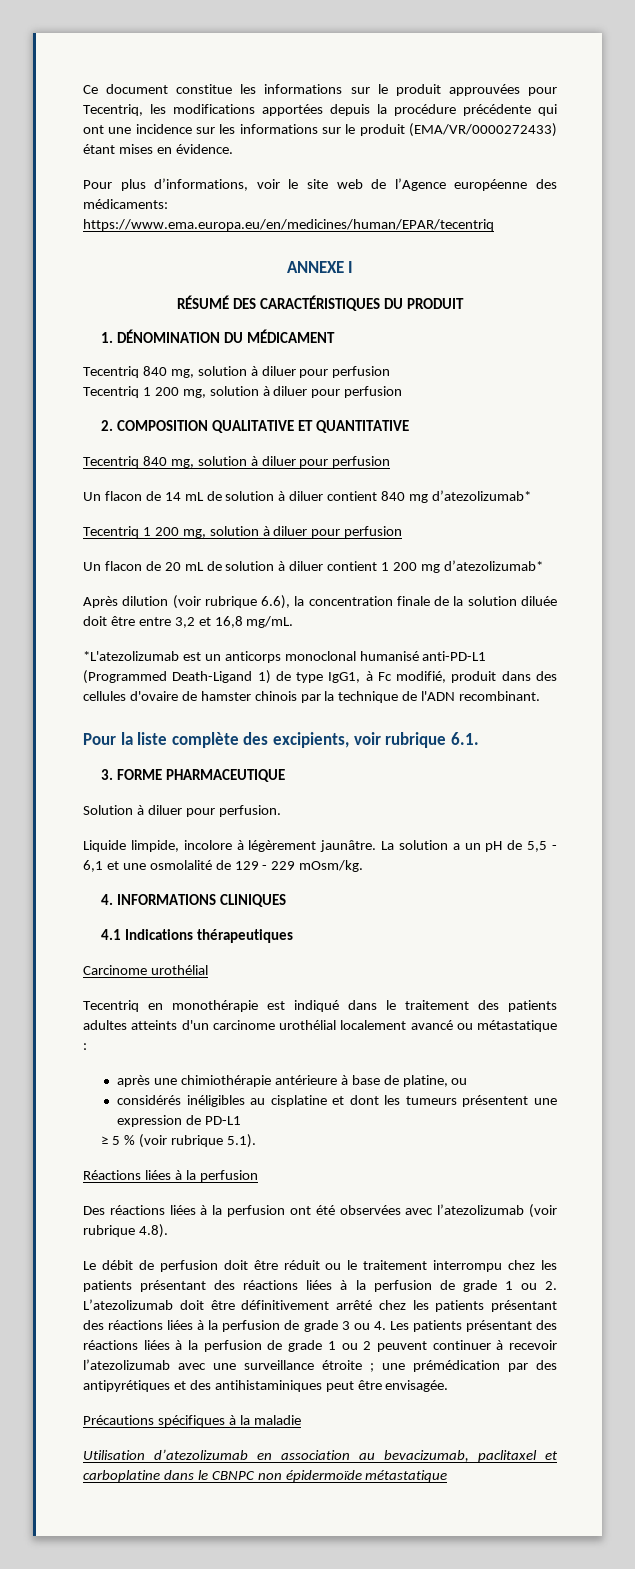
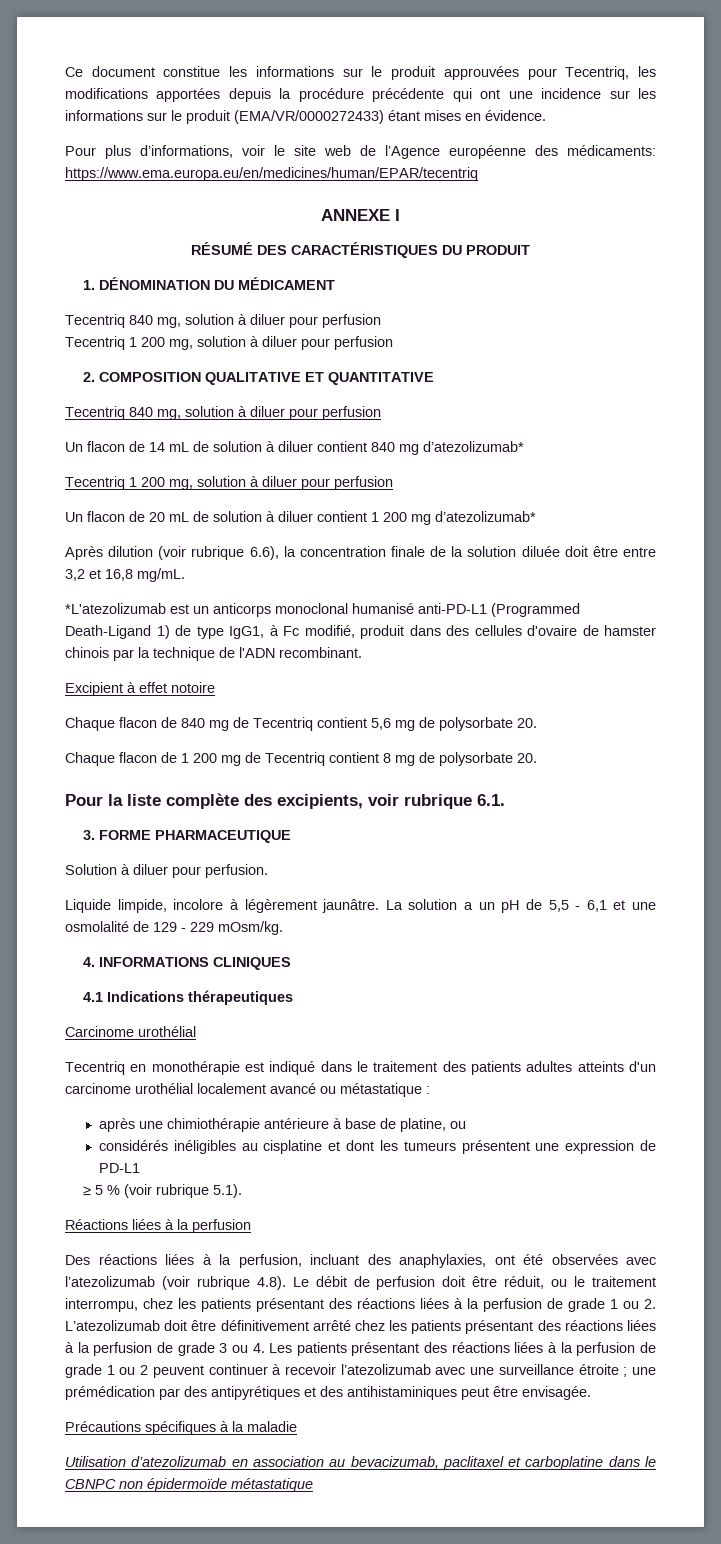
+ Excipient à effet notoire
+ Chaque flacon de 840 mg de Tecentriq contient 5,6 mg de polysorbate 20.
+ Chaque flacon de 1 200 mg de Tecentriq contient 8 mg de polysorbate 20.
- Des réactions liées à la perfusion ont été observées avec l’atezolizumab (voir rubrique 4.8).
- Le débit de perfusion doit être réduit ou le traitement interrompu chez les patients présentant des réactions liées à la perfusion de grade 1 ou 2. L’atezolizumab doit être définitivement arrêté chez les patients présentant des réactions liées à la perfusion de grade 3 ou 4. Les patients présentant des réactions liées à la perfusion de grade 1 ou 2 peuvent continuer à recevoir l’atezolizumab avec une surveillance étroite ;
+ Des réactions liées à la perfusion, incluant des anaphylaxies, ont été observées avec l’atezolizumab (voir rubrique 4.8). Le débit de perfusion doit être réduit, ou le traitement interrompu, chez les patients présentant des réactions liées à la perfusion de grade 1 ou 2. L’atezolizumab doit être définitivement arrêté chez les patients présentant des réactions liées à la perfusion de grade 3 ou 4. Les patients présentant des réactions liées à la perfusion de grade 1 ou 2 peuvent continuer à recevoir l’atezolizumab avec une surveillance étroite ;

